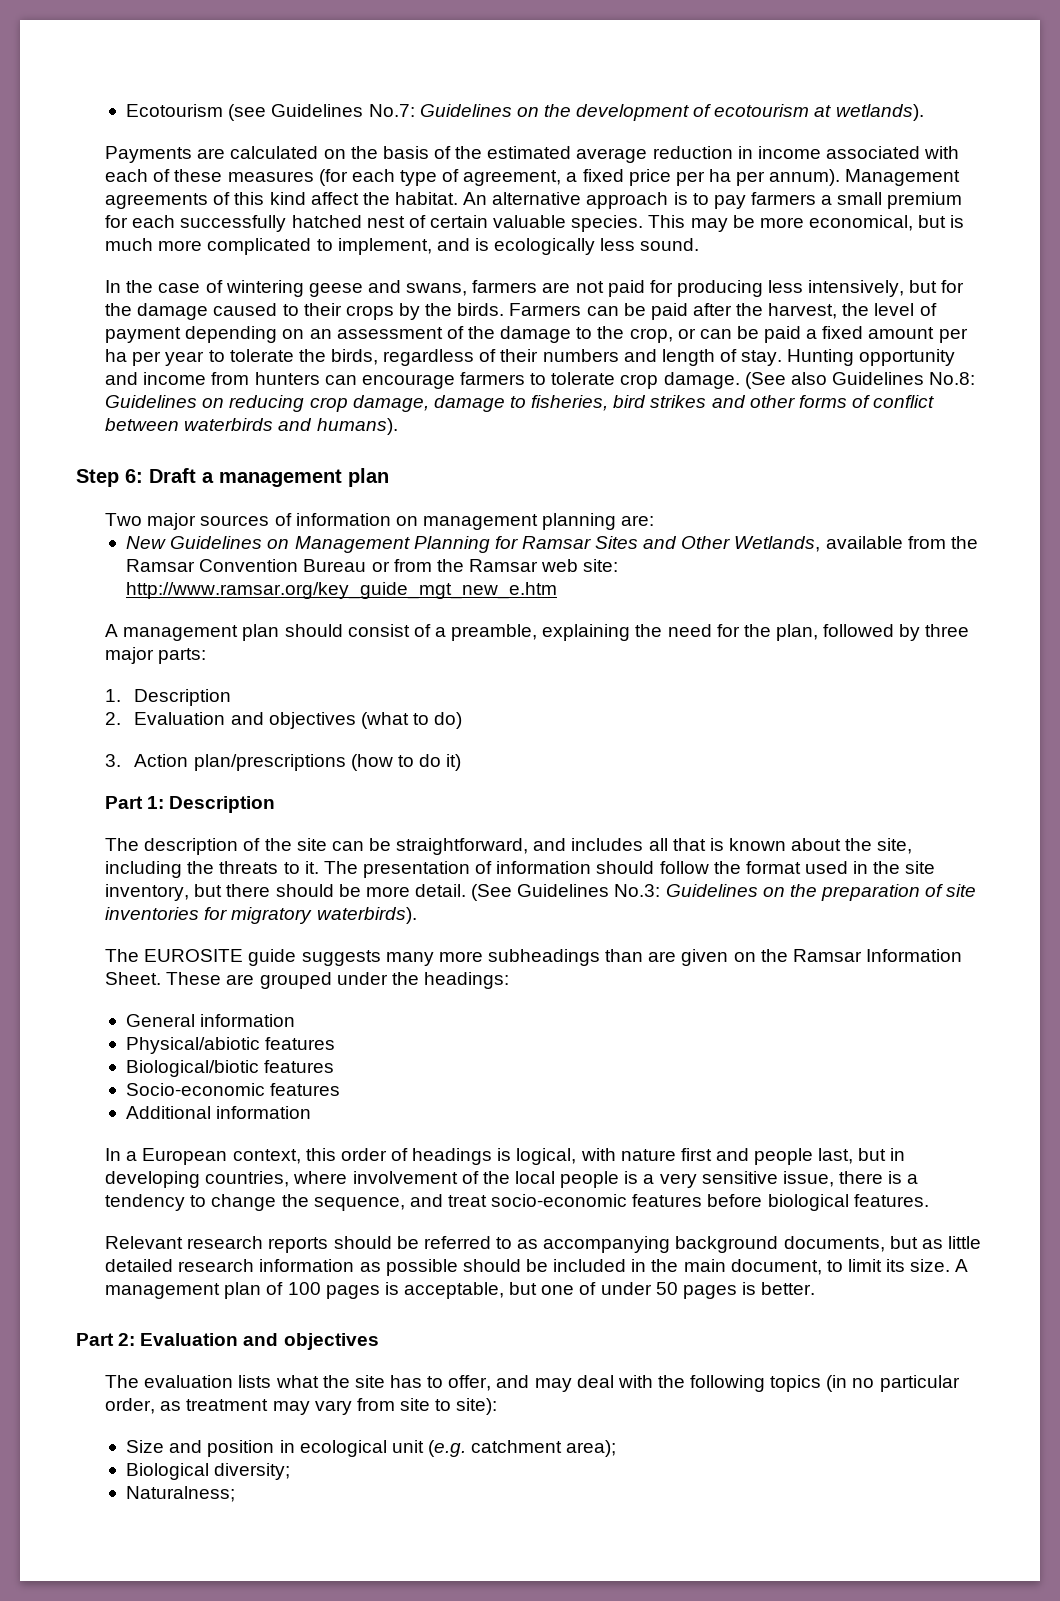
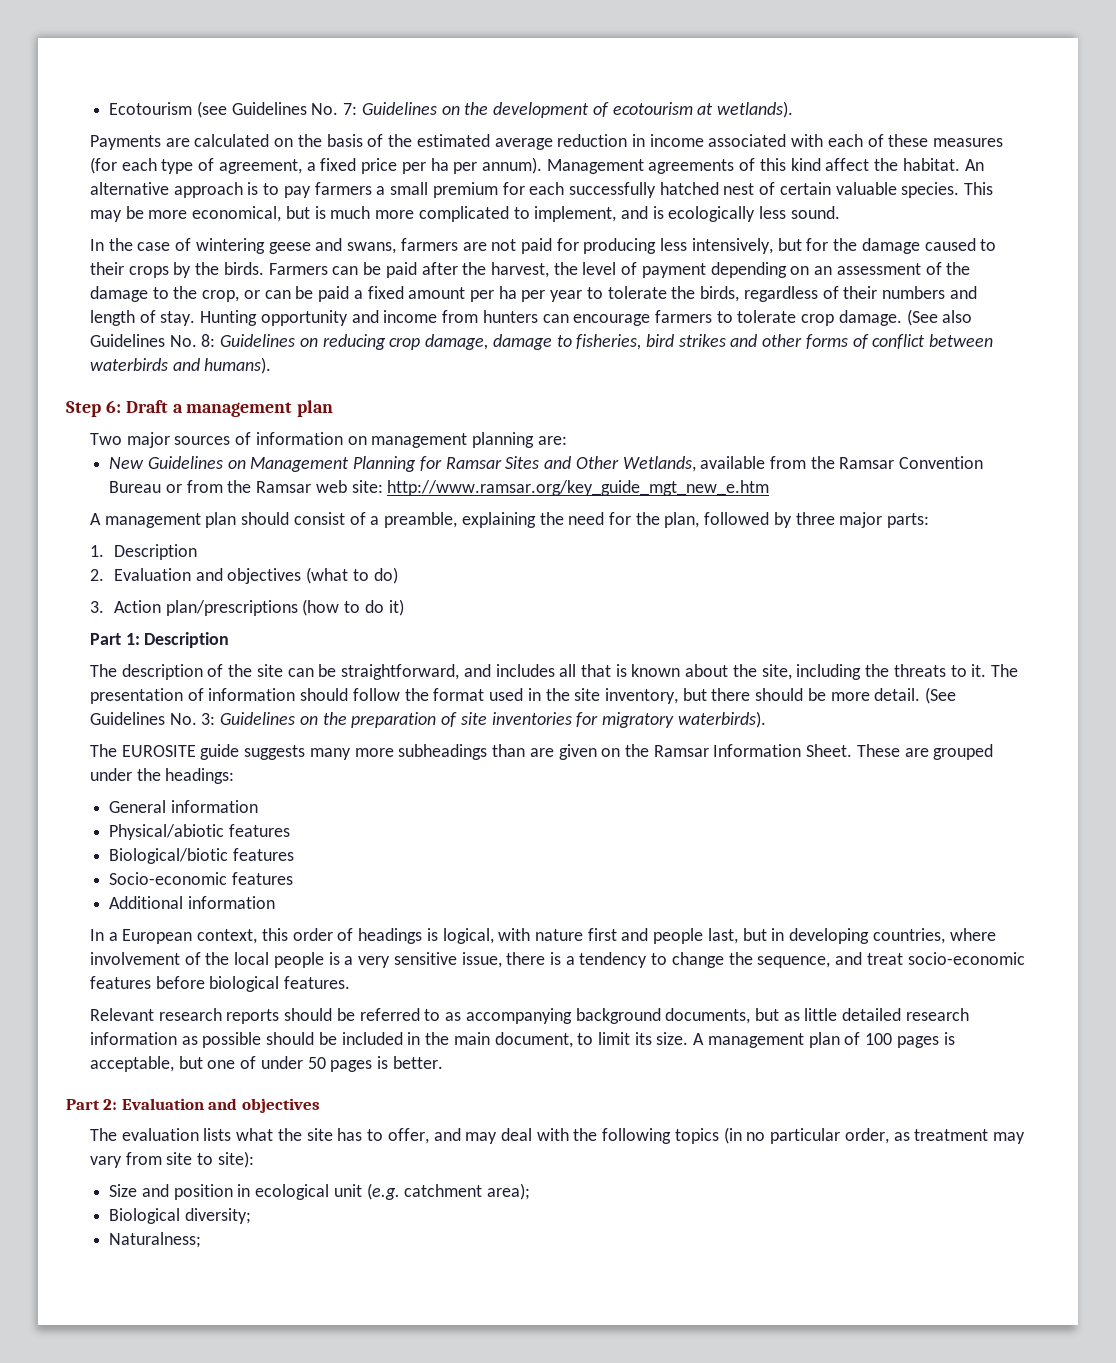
- Ecotourism (see Guidelines No.7: Guidelines on the development of ecotourism at wetlands).
+ Ecotourism (see Guidelines No. 7: Guidelines on the development of ecotourism at wetlands).
- (See also Guidelines No.8: Guidelines on reducing crop damage, damage to fisheries, bird strikes and other forms of conflict between waterbirds and humans).
+ (See also Guidelines No. 8: Guidelines on reducing crop damage, damage to fisheries, bird strikes and other forms of conflict between waterbirds and humans).
- (See Guidelines No.3: Guidelines on the preparation of site inventories for migratory waterbirds).
+ (See Guidelines No. 3: Guidelines on the preparation of site inventories for migratory waterbirds).

